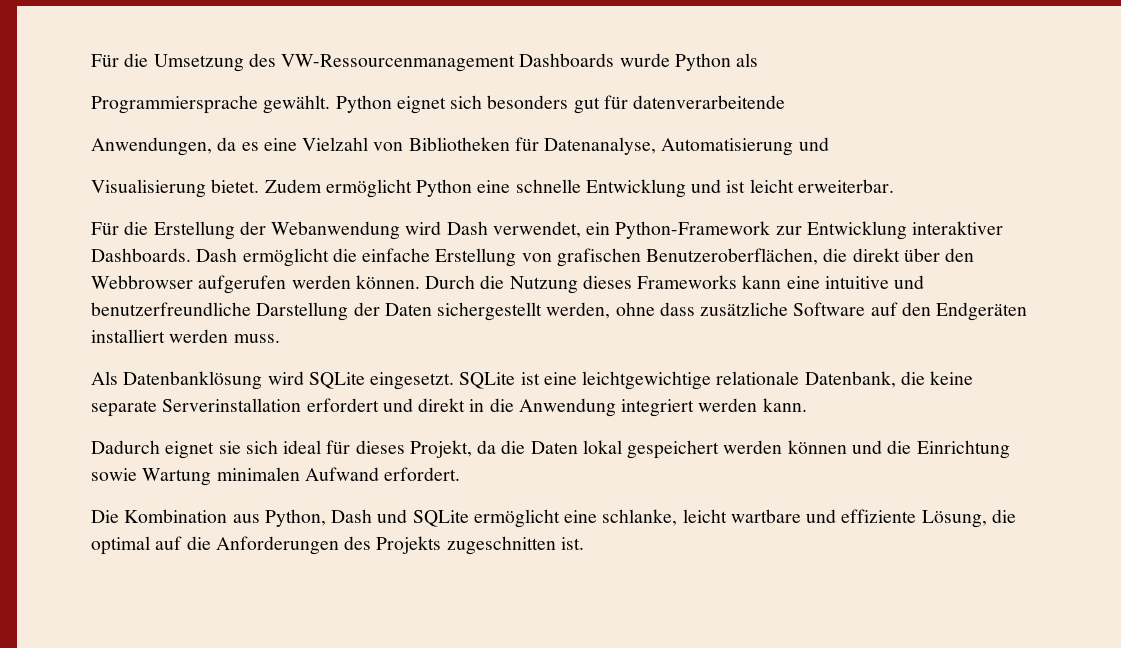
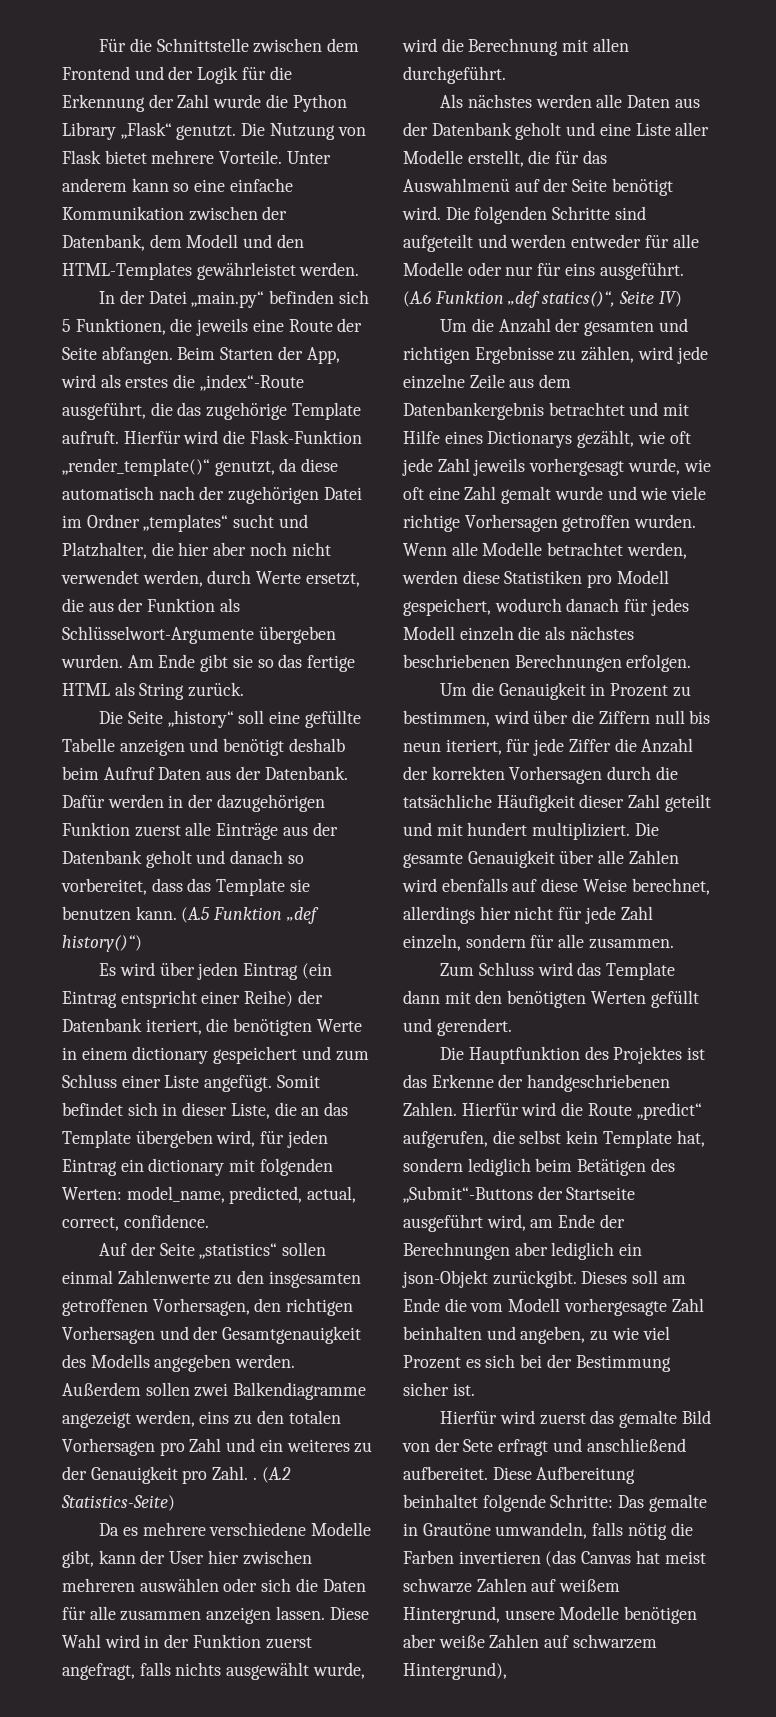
- Für die Umsetzung des VW-Ressourcenmanagement Dashboards wurde Python als
- Programmiersprache gewählt. Python eignet sich besonders gut für datenverarbeitende
- Anwendungen, da es eine Vielzahl von Bibliotheken für Datenanalyse, Automatisierung und
- Visualisierung bietet. Zudem ermöglicht Python eine schnelle Entwicklung und ist leicht erweiterbar.
- Für die Erstellung der Webanwendung wird Dash verwendet, ein Python-Framework zur Entwicklung interaktiver Dashboards. Dash ermöglicht die einfache Erstellung von grafischen Benutzeroberflächen, die direkt über den Webbrowser aufgerufen werden können. Durch die Nutzung dieses Frameworks kann eine intuitive und benutzerfreundliche Darstellung der Daten sichergestellt werden, ohne dass zusätzliche Software auf den Endgeräten installiert werden muss.
- Als Datenbanklösung wird SQLite eingesetzt. SQLite ist eine leichtgewichtige relationale Datenbank, die keine separate Serverinstallation erfordert und direkt in die Anwendung integriert werden kann.
- Dadurch eignet sie sich ideal für dieses Projekt, da die Daten lokal gespeichert werden können und die Einrichtung sowie Wartung minimalen Aufwand erfordert.
- Die Kombination aus Python, Dash und SQLite ermöglicht eine schlanke, leicht wartbare und effiziente Lösung, die optimal auf die Anforderungen des Projekts zugeschnitten ist.
+ Für die Schnittstelle zwischen dem Frontend und der Logik für die Erkennung der Zahl wurde die Python Library „Flask“ genutzt. Die Nutzung von Flask bietet mehrere Vorteile. Unter anderem kann so eine einfache Kommunikation zwischen der Datenbank, dem Modell und den HTML-Templates gewährleistet werden.
+ In der Datei „main.py“ befinden sich 5 Funktionen, die jeweils eine Route der Seite abfangen. Beim Starten der App, wird als erstes die „index“-Route ausgeführt, die das zugehörige Template aufruft. Hierfür wird die Flask-Funktion „render_template()“ genutzt, da diese automatisch nach der zugehörigen Datei im Ordner „templates“ sucht und Platzhalter, die hier aber noch nicht verwendet werden, durch Werte ersetzt, die aus der Funktion als Schlüsselwort-Argumente übergeben wurden. Am Ende gibt sie so das fertige HTML als String zurück.
+ Die Seite „history“ soll eine gefüllte Tabelle anzeigen und benötigt deshalb beim Aufruf Daten aus der Datenbank. Dafür werden in der dazugehörigen Funktion zuerst alle Einträge aus der Datenbank geholt und danach so vorbereitet, dass das Template sie benutzen kann. (A.5 Funktion „def history()“)
+ Es wird über jeden Eintrag (ein Eintrag entspricht einer Reihe) der Datenbank iteriert, die benötigten Werte in einem dictionary gespeichert und zum Schluss einer Liste angefügt. Somit befindet sich in dieser Liste, die an das Template übergeben wird, für jeden Eintrag ein dictionary mit folgenden Werten: model_name, predicted, actual, correct, confidence.
+ Auf der Seite „statistics“ sollen einmal Zahlenwerte zu den insgesamten getroffenen Vorhersagen, den richtigen Vorhersagen und der Gesamtgenauigkeit des Modells angegeben werden. Außerdem sollen zwei Balkendiagramme angezeigt werden, eins zu den totalen Vorhersagen pro Zahl und ein weiteres zu der Genauigkeit pro Zahl. . (A.2 Statistics-Seite)
+ Da es mehrere verschiedene Modelle gibt, kann der User hier zwischen mehreren auswählen oder sich die Daten für alle zusammen anzeigen lassen. Diese Wahl wird in der Funktion zuerst angefragt, falls nichts ausgewählt wurde, wird die Berechnung mit allen durchgeführt.
+ Als nächstes werden alle Daten aus der Datenbank geholt und eine Liste aller Modelle erstellt, die für das Auswahlmenü auf der Seite benötigt wird. Die folgenden Schritte sind aufgeteilt und werden entweder für alle Modelle oder nur für eins ausgeführt. (A.6 Funktion „def statics()“, Seite IV)
+ Um die Anzahl der gesamten und richtigen Ergebnisse zu zählen, wird jede einzelne Zeile aus dem Datenbankergebnis betrachtet und mit Hilfe eines Dictionarys gezählt, wie oft jede Zahl jeweils vorhergesagt wurde, wie oft eine Zahl gemalt wurde und wie viele richtige Vorhersagen getroffen wurden. Wenn alle Modelle betrachtet werden, werden diese Statistiken pro Modell gespeichert, wodurch danach für jedes Modell einzeln die als nächstes beschriebenen Berechnungen erfolgen.
+ Um die Genauigkeit in Prozent zu bestimmen, wird über die Ziffern null bis neun iteriert, für jede Ziffer die Anzahl der korrekten Vorhersagen durch die tatsächliche Häufigkeit dieser Zahl geteilt und mit hundert multipliziert. Die gesamte Genauigkeit über alle Zahlen wird ebenfalls auf diese Weise berechnet, allerdings hier nicht für jede Zahl einzeln, sondern für alle zusammen.
+ Zum Schluss wird das Template dann mit den benötigten Werten gefüllt und gerendert.
+ Die Hauptfunktion des Projektes ist das Erkenne der handgeschriebenen Zahlen. Hierfür wird die Route „predict“ aufgerufen, die selbst kein Template hat, sondern lediglich beim Betätigen des „Submit“-Buttons der Startseite ausgeführt wird, am Ende der Berechnungen aber lediglich ein json-Objekt zurückgibt. Dieses soll am Ende die vom Modell vorhergesagte Zahl beinhalten und angeben, zu wie viel Prozent es sich bei der Bestimmung sicher ist.
+ Hierfür wird zuerst das gemalte Bild von der Sete erfragt und anschließend aufbereitet. Diese Aufbereitung beinhaltet folgende Schritte: Das gemalte in Grautöne umwandeln, falls nötig die Farben invertieren (das Canvas hat meist schwarze Zahlen auf weißem Hintergrund, unsere Modelle benötigen aber weiße Zahlen auf schwarzem Hintergrund),

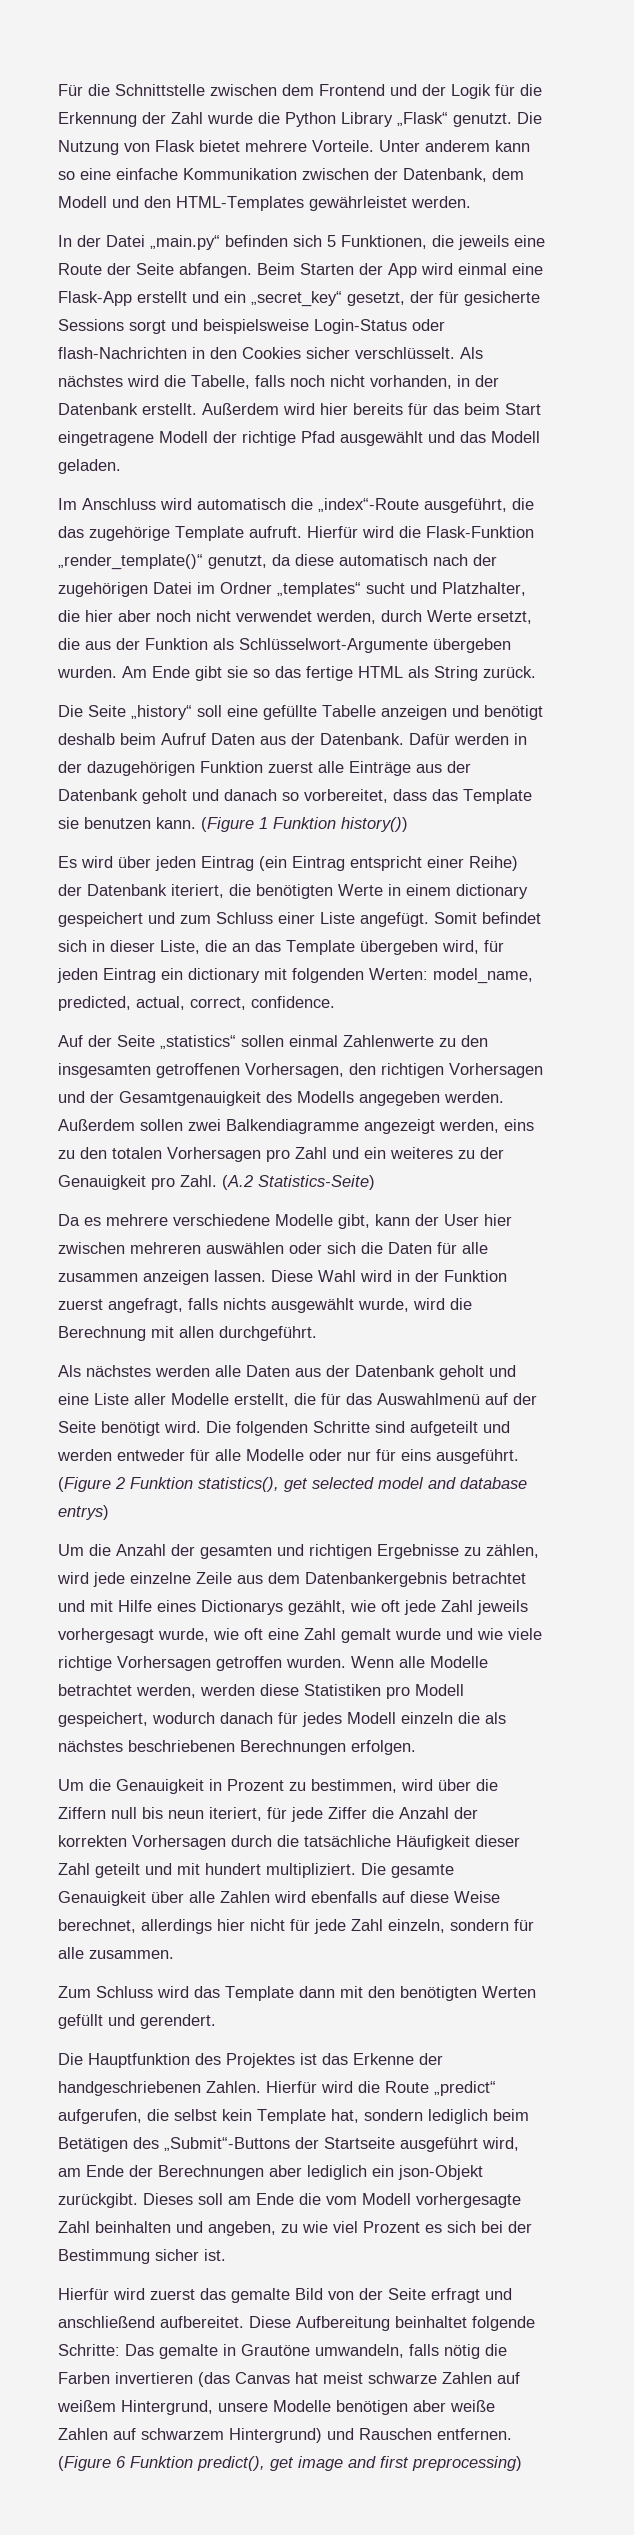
- Beim Starten der App, wird als erstes die „index“-Route ausgeführt, die das zugehörige Template aufruft.
+ Beim Starten der App wird einmal eine Flask-App erstellt und ein „secret_key“ gesetzt, der für gesicherte Sessions sorgt und beispielsweise Login-Status oder flash-Nachrichten in den Cookies sicher verschlüsselt. Als nächstes wird die Tabelle, falls noch nicht vorhanden, in der Datenbank erstellt. Außerdem wird hier bereits für das beim Start eingetragene Modell der richtige Pfad ausgewählt und das Modell geladen.
+ Im Anschluss wird automatisch die „index“-Route ausgeführt, die das zugehörige Template aufruft.
- (A.5 Funktion „def history()“)
+ (Figure 1 Funktion history())
- Außerdem sollen zwei Balkendiagramme angezeigt werden, eins zu den totalen Vorhersagen pro Zahl und ein weiteres zu der Genauigkeit pro Zahl. .
+ Außerdem sollen zwei Balkendiagramme angezeigt werden, eins zu den totalen Vorhersagen pro Zahl und ein weiteres zu der Genauigkeit pro Zahl.
- (A.6 Funktion „def statics()“, Seite IV)
+ (Figure 2 Funktion statistics(), get selected model and database entrys)
- Hierfür wird zuerst das gemalte Bild von der Sete erfragt und anschließend aufbereitet.
+ Hierfür wird zuerst das gemalte Bild von der Seite erfragt und anschließend aufbereitet.
- Diese Aufbereitung beinhaltet folgende Schritte: Das gemalte in Grautöne umwandeln, falls nötig die Farben invertieren (das Canvas hat meist schwarze Zahlen auf weißem Hintergrund, unsere Modelle benötigen aber weiße Zahlen auf schwarzem Hintergrund),
+ Diese Aufbereitung beinhaltet folgende Schritte: Das gemalte in Grautöne umwandeln, falls nötig die Farben invertieren (das Canvas hat meist schwarze Zahlen auf weißem Hintergrund, unsere Modelle benötigen aber weiße Zahlen auf schwarzem Hintergrund) und Rauschen entfernen. (Figure 6 Funktion predict(), get image and first preprocessing)

